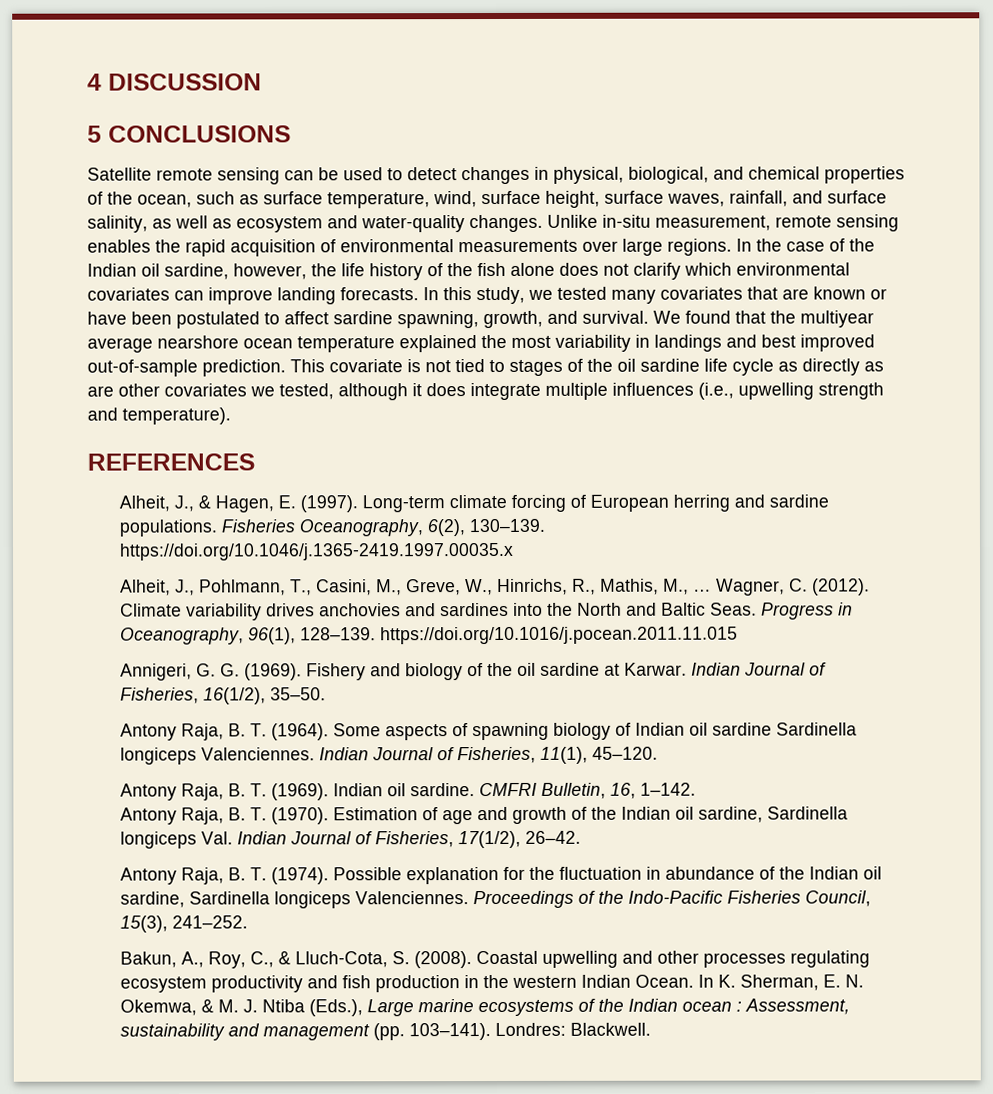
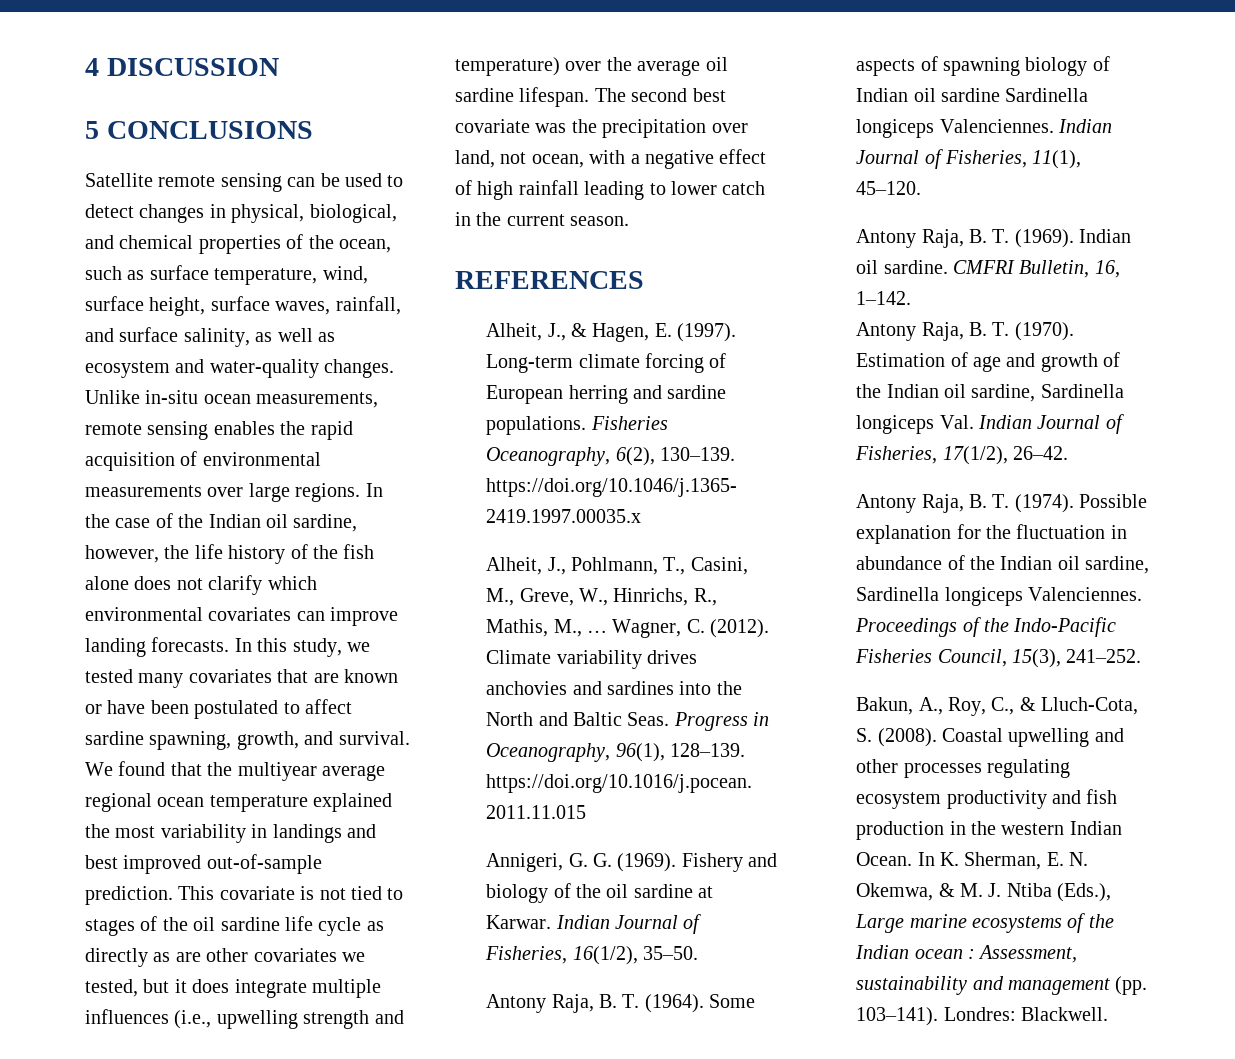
- Unlike in-situ measurement, remote sensing enables the rapid acquisition of environmental measurements over large regions.
+ Unlike in-situ ocean measurements, remote sensing enables the rapid acquisition of environmental measurements over large regions.
- We found that the multiyear average nearshore ocean temperature explained the most variability in landings and best improved out-of-sample prediction.
+ We found that the multiyear average regional ocean temperature explained the most variability in landings and best improved out-of-sample prediction.
- This covariate is not tied to stages of the oil sardine life cycle as directly as are other covariates we tested, although it does integrate multiple influences (i.e., upwelling strength and temperature).
+ This covariate is not tied to stages of the oil sardine life cycle as directly as are other covariates we tested, but it does integrate multiple influences (i.e., upwelling strength and temperature) over the average oil sardine lifespan. The second best covariate was the precipitation over land, not ocean, with a negative effect of high rainfall leading to lower catch in the current season.

